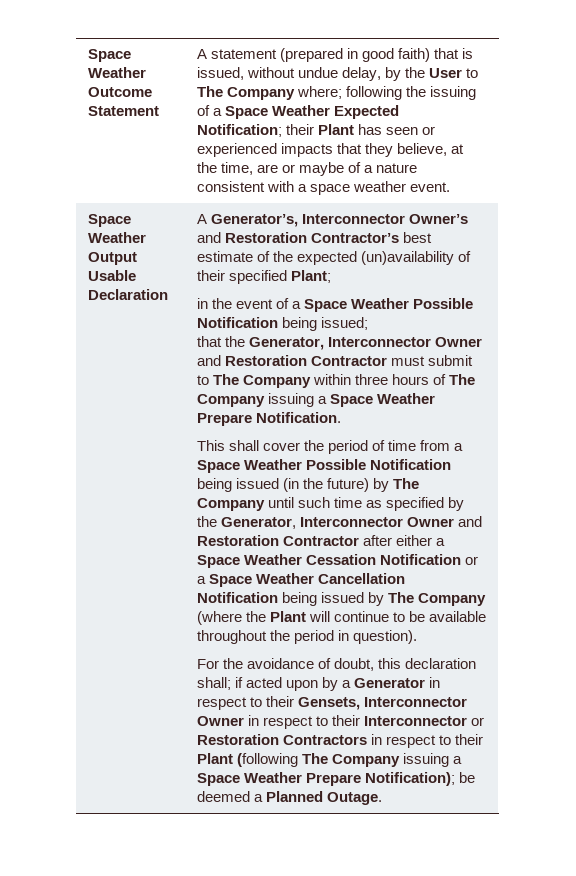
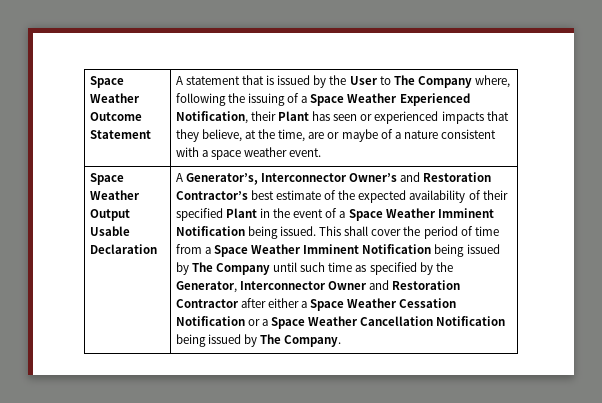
- A statement (prepared in good faith) that is issued, without undue delay, by the User to The Company where; following the issuing of a Space Weather Expected Notification; their Plant has seen or experienced impacts that they believe, at the time, are or maybe of a nature consistent with a space weather event.
+ A statement that is issued by the User to The Company where, following the issuing of a Space Weather Experienced Notification, their Plant has seen or experienced impacts that they believe, at the time, are or maybe of a nature consistent with a space weather event.
- A Generator’s, Interconnector Owner’s and Restoration Contractor’s best estimate of the expected (un)availability of their specified Plant;
- in the event of a Space Weather Possible Notification being issued;
- that the Generator, Interconnector Owner and Restoration Contractor must submit to The Company within three hours of The Company issuing a Space Weather Prepare Notification.
- This shall cover the period of time from a Space Weather Possible Notification being issued (in the future) by The Company until such time as specified by the Generator, Interconnector Owner and Restoration Contractor after either a Space Weather Cessation Notification or a Space Weather Cancellation Notification being issued by The Company (where the Plant will continue to be available throughout the period in question).
- For the avoidance of doubt, this declaration shall; if acted upon by a Generator in respect to their Gensets, Interconnector Owner in respect to their Interconnector or Restoration Contractors in respect to their Plant (following The Company issuing a Space Weather Prepare Notification); be deemed a Planned Outage.
+ A Generator’s, Interconnector Owner’s and Restoration Contractor’s best estimate of the expected availability of their specified Plant in the event of a Space Weather Imminent Notification being issued. This shall cover the period of time from a Space Weather Imminent Notification being issued by The Company until such time as specified by the Generator, Interconnector Owner and Restoration Contractor after either a Space Weather Cessation Notification or a Space Weather Cancellation Notification being issued by The Company.

